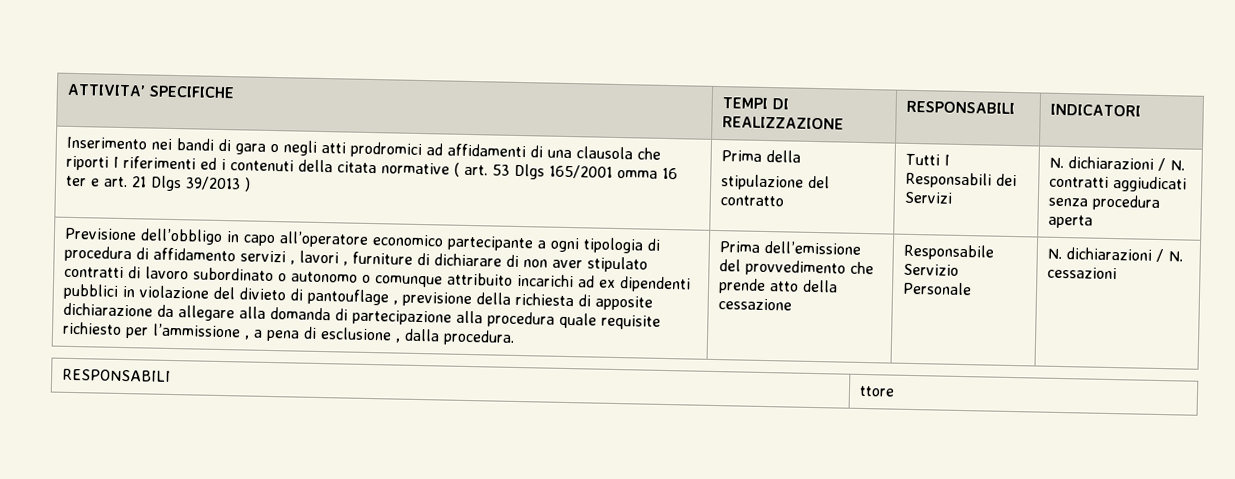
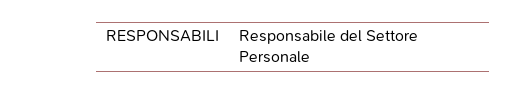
- ATTIVITA’ SPECIFICHE | TEMPI DI REALIZZAZIONE | RESPONSABILI | INDICATORI
- Inserimento nei bandi di gara o negli atti prodromici ad affidamenti di una clausola che riporti I riferimenti ed i contenuti della citata normative ( art. 53 Dlgs 165/2001 omma 16 ter e art. 21 Dlgs 39/2013 ) | Prima della
- stipulazione del contratto | Tutti I Responsabili dei Servizi | N. dichiarazioni / N. contratti aggiudicati senza procedura aperta
- Previsione dell’obbligo in capo all’operatore economico partecipante a ogni tipologia di procedura di affidamento servizi , lavori , furniture di dichiarare di non aver stipulato contratti di lavoro subordinato o autonomo o comunque attribuito incarichi ad ex dipendenti pubblici in violazione del divieto di pantouflage , previsione della richiesta di apposite dichiarazione da allegare alla domanda di partecipazione alla procedura quale requisite richiesto per l’ammissione , a pena di esclusione , dalla procedura. | Prima dell’emissione del provvedimento che prende atto della cessazione | Responsabile Servizio Personale | N. dichiarazioni / N. cessazioni
- RESPONSABILI | ttore
+ RESPONSABILI | Responsabile del Settore Personale

